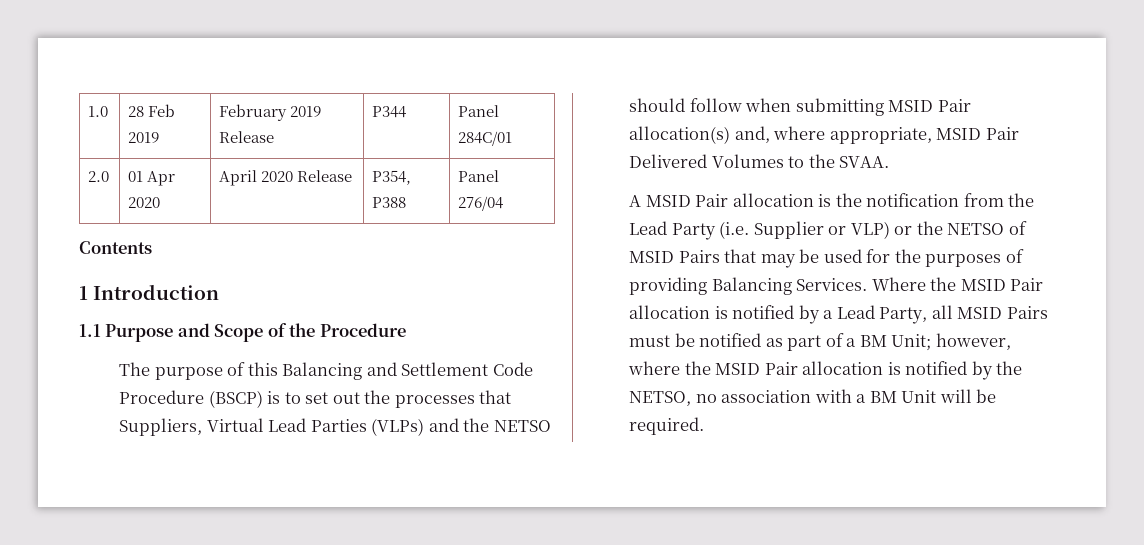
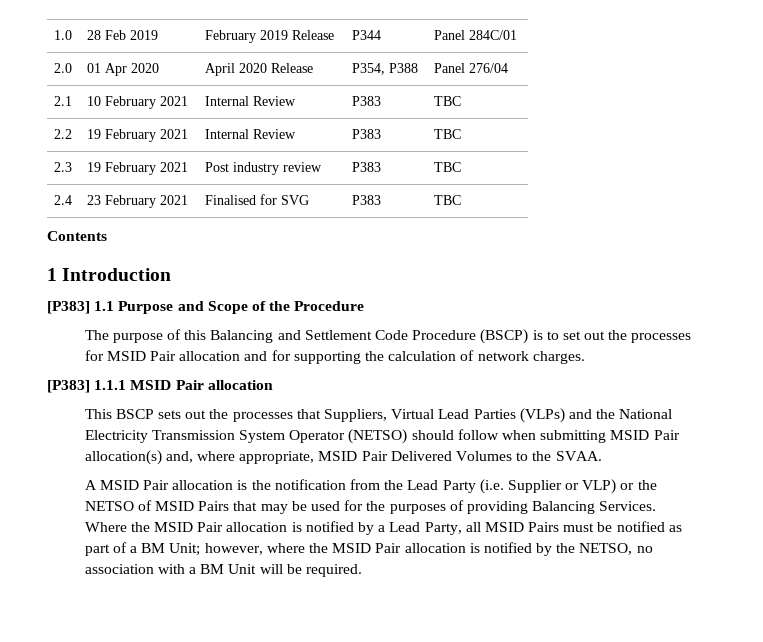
+ 2.1 | 10 February 2021 | Internal Review | P383 | TBC
+ 2.2 | 19 February 2021 | Internal Review | P383 | TBC
+ 2.3 | 19 February 2021 | Post industry review | P383 | TBC
+ 2.4 | 23 February 2021 | Finalised for SVG | P383 | TBC
- 1.1 Purpose and Scope of the Procedure
+ [P383] 1.1 Purpose and Scope of the Procedure
- The purpose of this Balancing and Settlement Code Procedure (BSCP) is to set out the processes that Suppliers, Virtual Lead Parties (VLPs) and the NETSO should follow when submitting MSID Pair allocation(s) and, where appropriate, MSID Pair Delivered Volumes to the SVAA.
+ The purpose of this Balancing and Settlement Code Procedure (BSCP) is to set out the processes for MSID Pair allocation and for supporting the calculation of network charges.
+ [P383] 1.1.1 MSID Pair allocation
+ This BSCP sets out the processes that Suppliers, Virtual Lead Parties (VLPs) and the National Electricity Transmission System Operator (NETSO) should follow when submitting MSID Pair allocation(s) and, where appropriate, MSID Pair Delivered Volumes to the SVAA.

